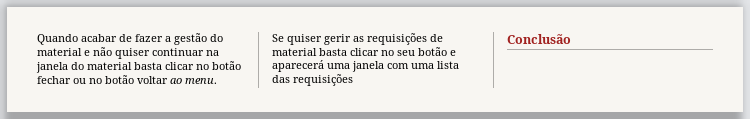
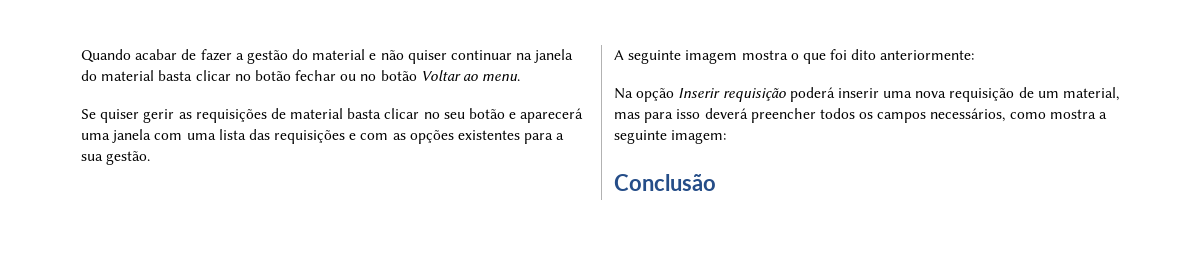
- Quando acabar de fazer a gestão do material e não quiser continuar na janela do material basta clicar no botão fechar ou no botão voltar ao menu.
+ Quando acabar de fazer a gestão do material e não quiser continuar na janela do material basta clicar no botão fechar ou no botão Voltar ao menu.
- Se quiser gerir as requisições de material basta clicar no seu botão e aparecerá uma janela com uma lista das requisições
+ Se quiser gerir as requisições de material basta clicar no seu botão e aparecerá uma janela com uma lista das requisições e com as opções existentes para a sua gestão.
+ A seguinte imagem mostra o que foi dito anteriormente:
+ Na opção Inserir requisição poderá inserir uma nova requisição de um material, mas para isso deverá preencher todos os campos necessários, como mostra a seguinte imagem:

